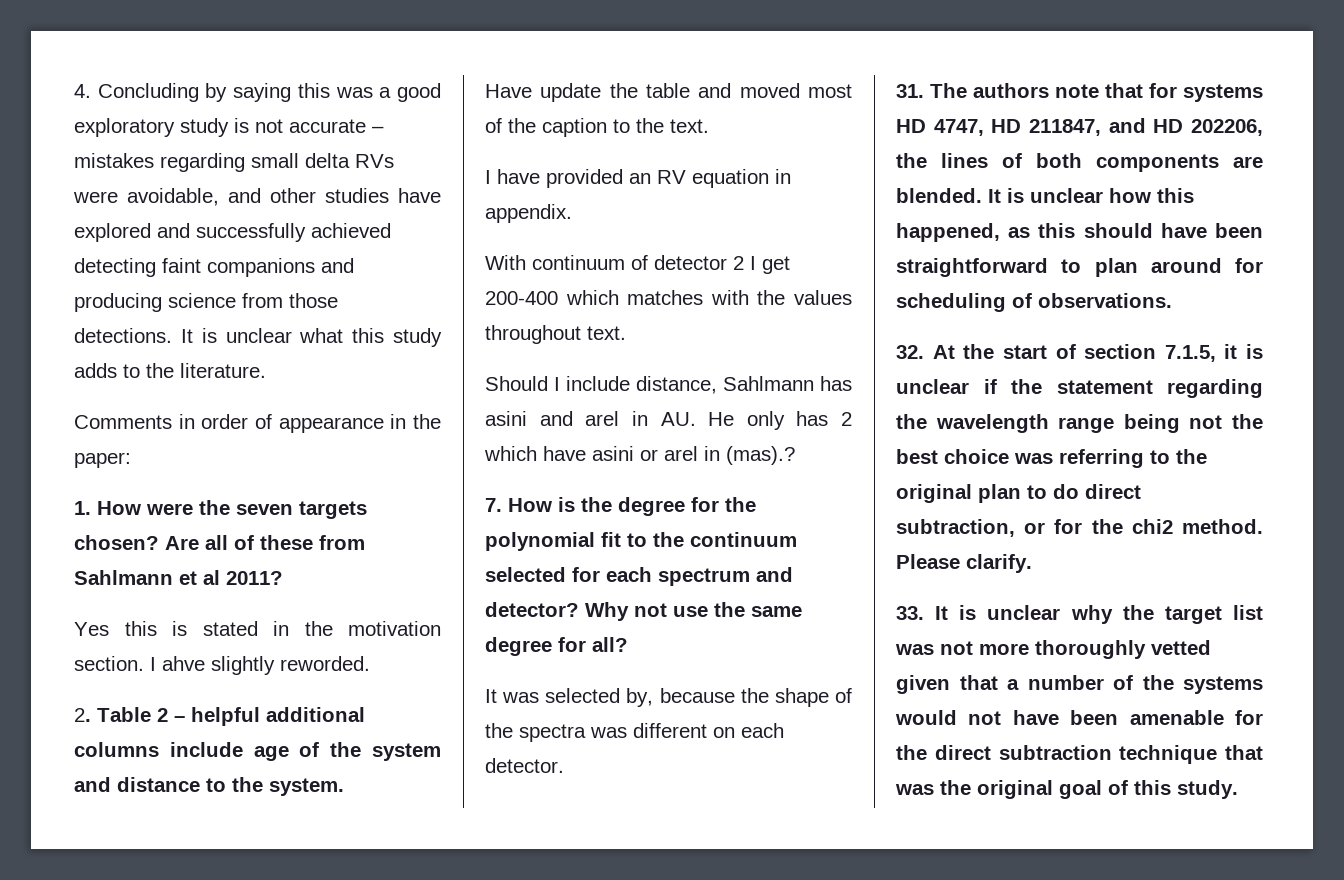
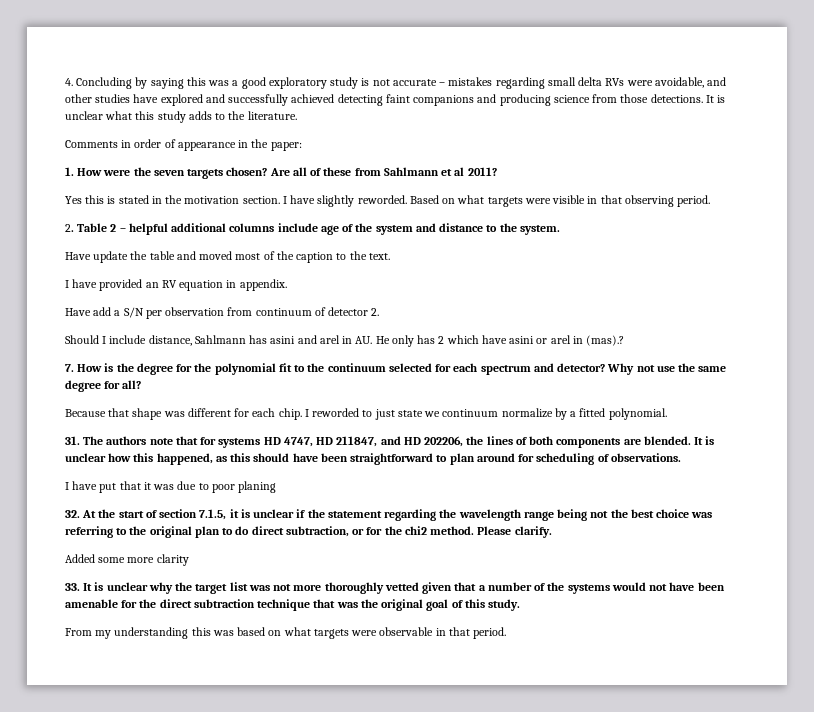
- I ahve slightly reworded.
+ I have slightly reworded. Based on what targets were visible in that observing period.
- With continuum of detector 2 I get 200-400 which matches with the values throughout text.
+ Have add a S/N per observation from continuum of detector 2.
- It was selected by, because the shape of the spectra was different on each detector.
+ Because that shape was different for each chip. I reworded to just state we continuum normalize by a fitted polynomial.
+ I have put that it was due to poor planing
+ Added some more clarity
+ From my understanding this was based on what targets were observable in that period.

